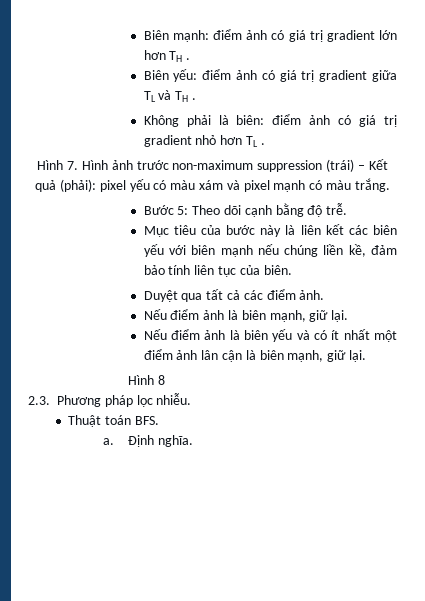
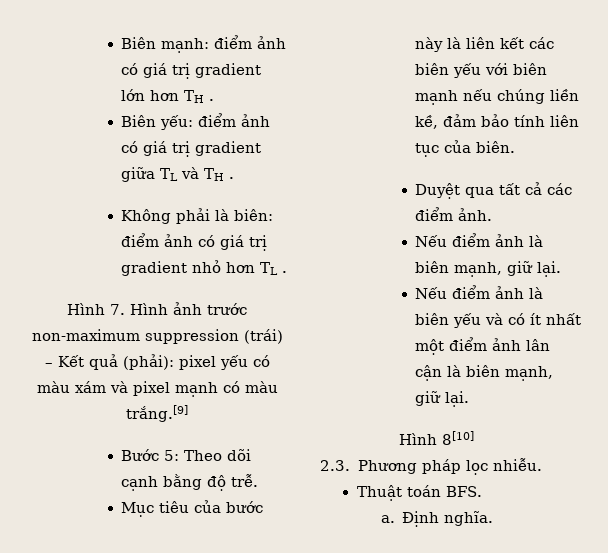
- Hình 7. Hình ảnh trước non-maximum suppression (trái) – Kết quả (phải): pixel yếu có màu xám và pixel mạnh có màu trắng.
+ Hình 7. Hình ảnh trước non-maximum suppression (trái) – Kết quả (phải): pixel yếu có màu xám và pixel mạnh có màu trắng.[9]
- Hình 8
+ Hình 8[10]

